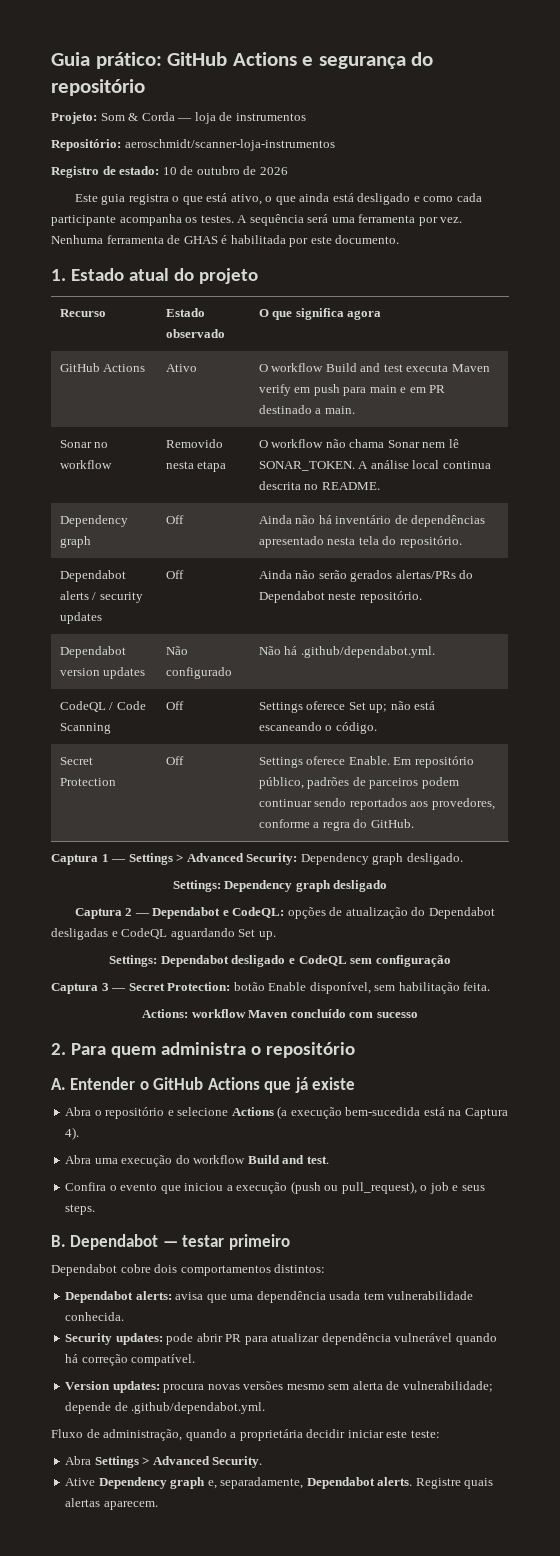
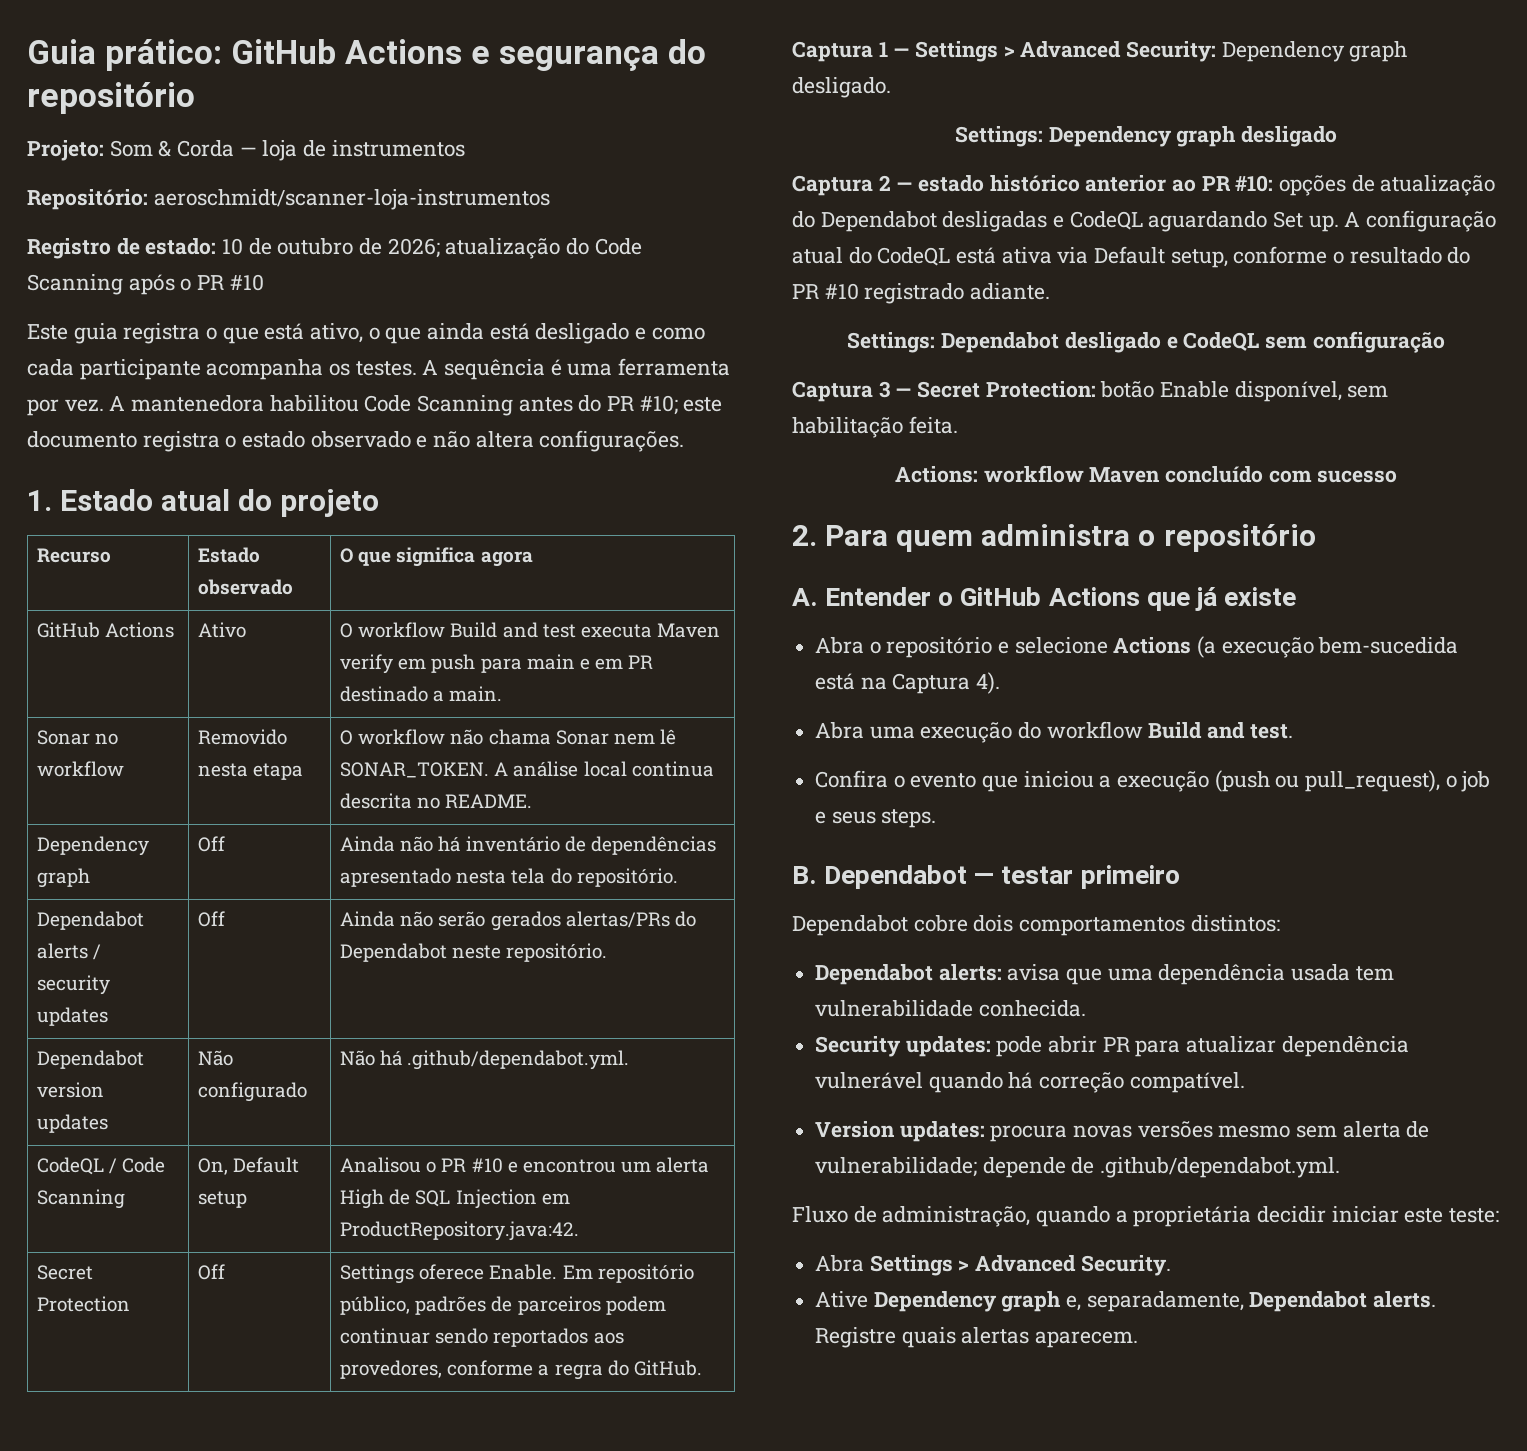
- Registro de estado: 10 de outubro de 2026
+ Registro de estado: 10 de outubro de 2026; atualização do Code Scanning após o PR #10
- A sequência será uma ferramenta por vez.
+ A sequência é uma ferramenta por vez.
- Nenhuma ferramenta de GHAS é habilitada por este documento.
+ A mantenedora habilitou Code Scanning antes do PR #10; este documento registra o estado observado e não altera configurações.
- CodeQL / Code Scanning | Off | Settings oferece Set up; não está escaneando o código.
+ CodeQL / Code Scanning | On, Default setup | Analisou o PR #10 e encontrou um alerta High de SQL Injection em ProductRepository.java:42.
- Captura 2 — Dependabot e CodeQL: opções de atualização do Dependabot desligadas e CodeQL aguardando Set up.
+ Captura 2 — estado histórico anterior ao PR #10: opções de atualização do Dependabot desligadas e CodeQL aguardando Set up. A configuração atual do CodeQL está ativa via Default setup, conforme o resultado do PR #10 registrado adiante.

